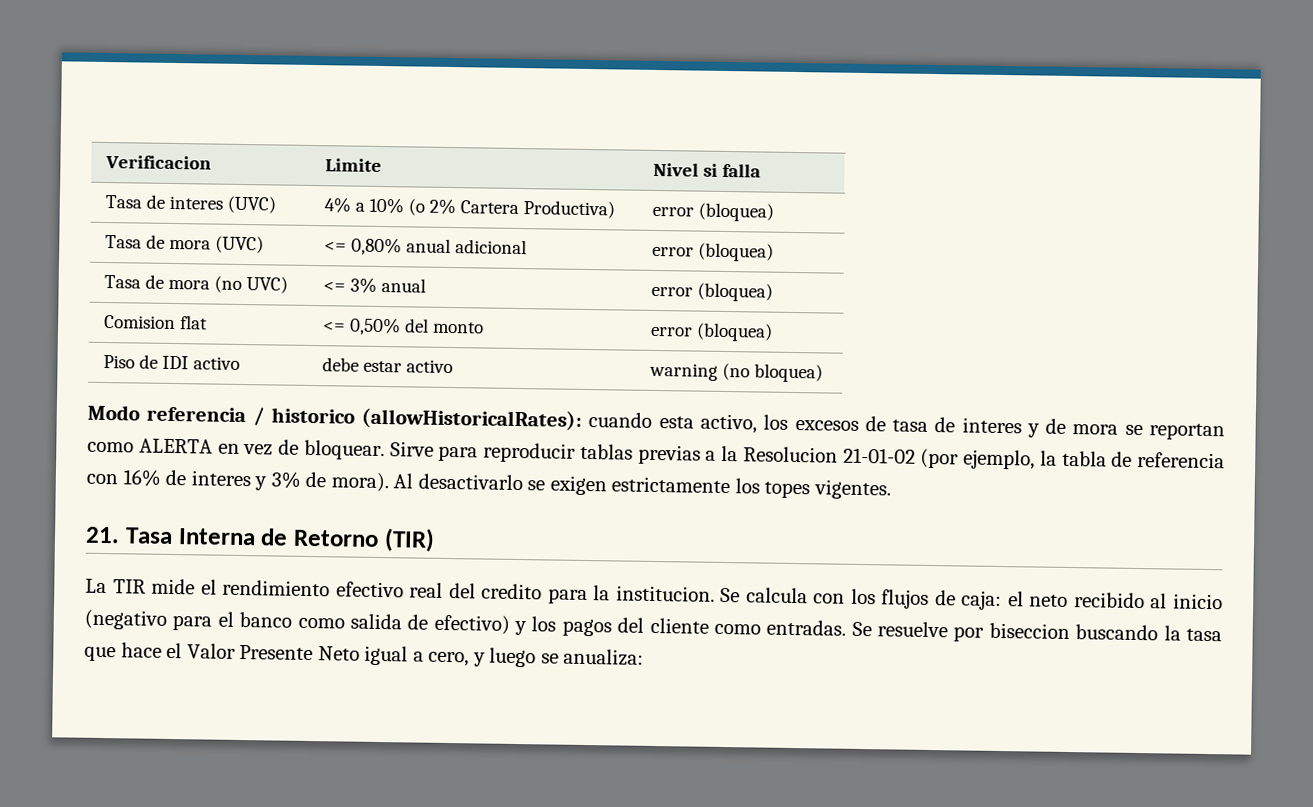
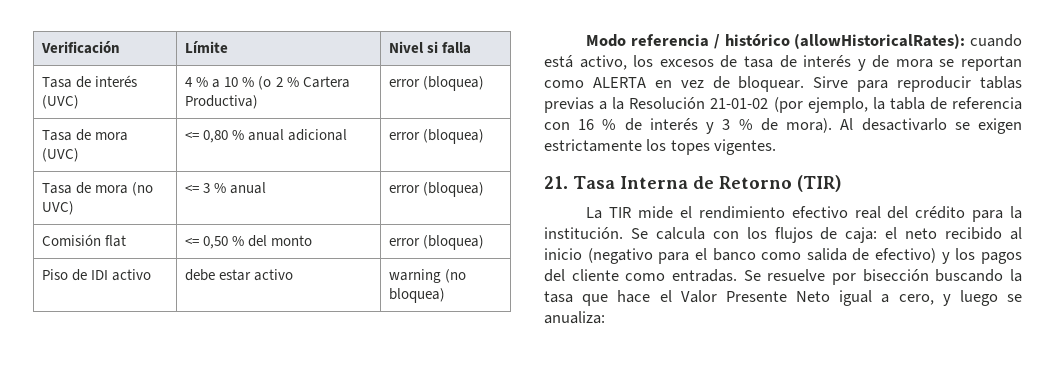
- Verificacion | Limite | Nivel si falla
+ Verificación | Límite | Nivel si falla
- Tasa de interes (UVC) | 4% a 10% (o 2% Cartera Productiva) | error (bloquea)
+ Tasa de interés (UVC) | 4 % a 10 % (o 2 % Cartera Productiva) | error (bloquea)
- Tasa de mora (UVC) | <= 0,80% anual adicional | error (bloquea)
+ Tasa de mora (UVC) | <= 0,80 % anual adicional | error (bloquea)
- Tasa de mora (no UVC) | <= 3% anual | error (bloquea)
+ Tasa de mora (no UVC) | <= 3 % anual | error (bloquea)
- Comision flat | <= 0,50% del monto | error (bloquea)
+ Comisión flat | <= 0,50 % del monto | error (bloquea)
- Modo referencia / historico (allowHistoricalRates): cuando esta activo, los excesos de tasa de interes y de mora se reportan como ALERTA en vez de bloquear.
+ Modo referencia / histórico (allowHistoricalRates): cuando está activo, los excesos de tasa de interés y de mora se reportan como ALERTA en vez de bloquear.
- Sirve para reproducir tablas previas a la Resolucion 21-01-02 (por ejemplo, la tabla de referencia con 16% de interes y 3% de mora).
+ Sirve para reproducir tablas previas a la Resolución 21-01-02 (por ejemplo, la tabla de referencia con 16 % de interés y 3 % de mora).
- La TIR mide el rendimiento efectivo real del credito para la institucion.
+ La TIR mide el rendimiento efectivo real del crédito para la institución.
- Se resuelve por biseccion buscando la tasa que hace el Valor Presente Neto igual a cero, y luego se anualiza:
+ Se resuelve por bisección buscando la tasa que hace el Valor Presente Neto igual a cero, y luego se anualiza:

